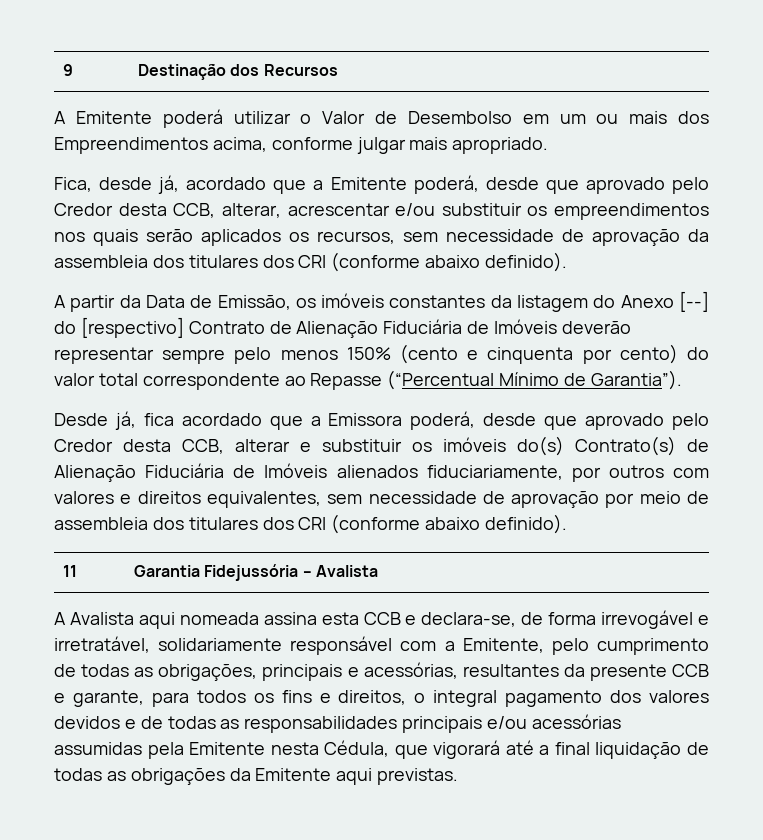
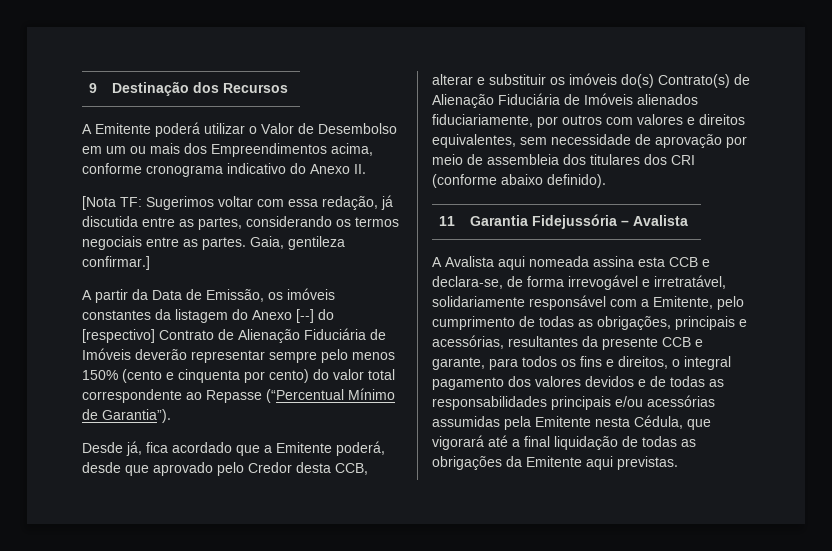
- A Emitente poderá utilizar o Valor de Desembolso em um ou mais dos Empreendimentos acima, conforme julgar mais apropriado.
- Fica, desde já, acordado que a Emitente poderá, desde que aprovado pelo Credor desta CCB, alterar, acrescentar e/ou substituir os empreendimentos nos quais serão aplicados os recursos, sem necessidade de aprovação da assembleia dos titulares dos CRI (conforme abaixo definido).
+ A Emitente poderá utilizar o Valor de Desembolso em um ou mais dos Empreendimentos acima, conforme cronograma indicativo do Anexo II.
+ [Nota TF: Sugerimos voltar com essa redação, já discutida entre as partes, considerando os termos negociais entre as partes. Gaia, gentileza confirmar.]
- Desde já, fica acordado que a Emissora poderá, desde que aprovado pelo Credor desta CCB, alterar e substituir os imóveis do(s) Contrato(s) de Alienação Fiduciária de Imóveis alienados fiduciariamente, por outros com valores e direitos equivalentes, sem necessidade de aprovação por meio de assembleia dos titulares dos CRI (conforme abaixo definido).
+ Desde já, fica acordado que a Emitente poderá, desde que aprovado pelo Credor desta CCB, alterar e substituir os imóveis do(s) Contrato(s) de Alienação Fiduciária de Imóveis alienados fiduciariamente, por outros com valores e direitos equivalentes, sem necessidade de aprovação por meio de assembleia dos titulares dos CRI (conforme abaixo definido).

